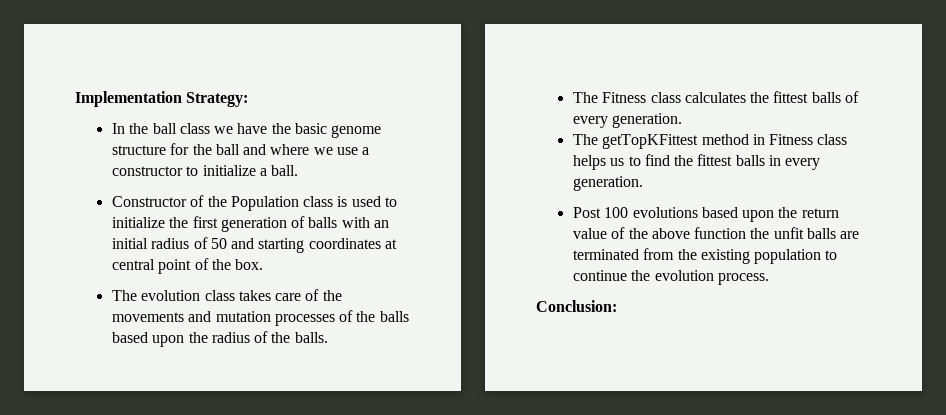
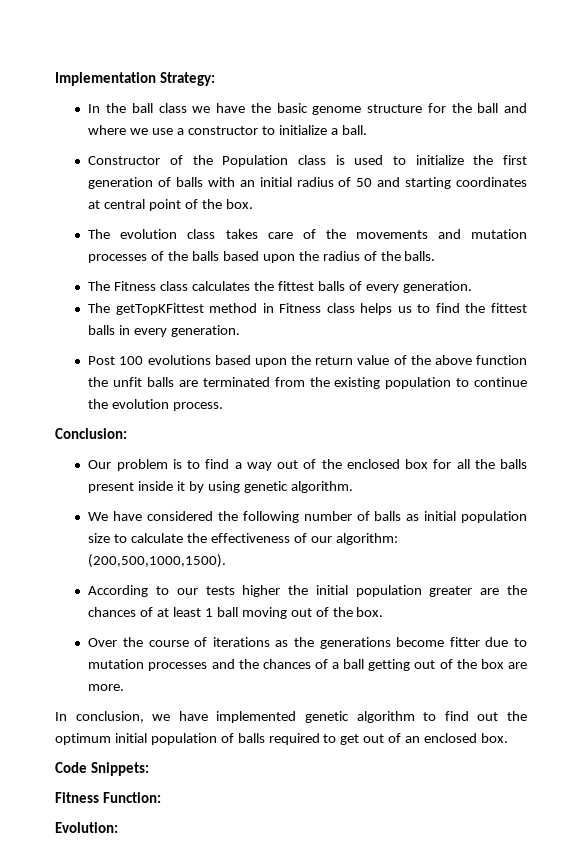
+ Our problem is to find a way out of the enclosed box for all the balls present inside it by using genetic algorithm.
+ We have considered the following number of balls as initial population size to calculate the effectiveness of our algorithm: (200,500,1000,1500).
+ According to our tests higher the initial population greater are the chances of at least 1 ball moving out of the box.
+ Over the course of iterations as the generations become fitter due to mutation processes and the chances of a ball getting out of the box are more.
+ In conclusion, we have implemented genetic algorithm to find out the optimum initial population of balls required to get out of an enclosed box.
+ Code Snippets:
+ Fitness Function:
+ Evolution:

